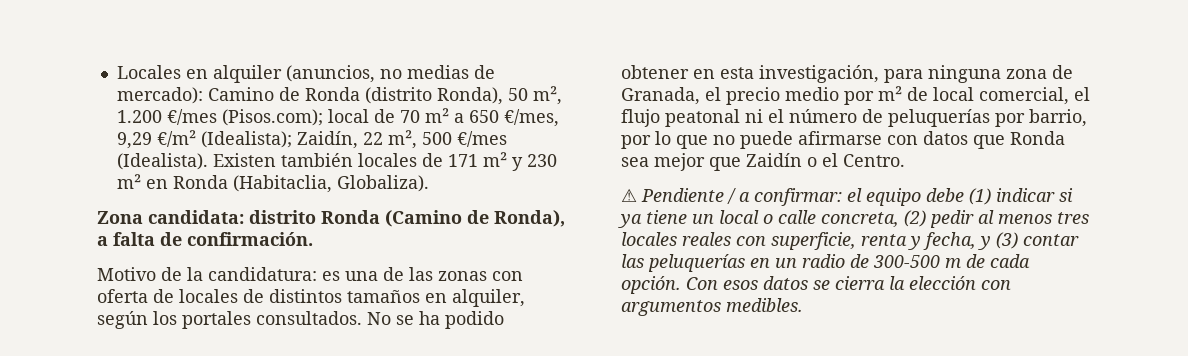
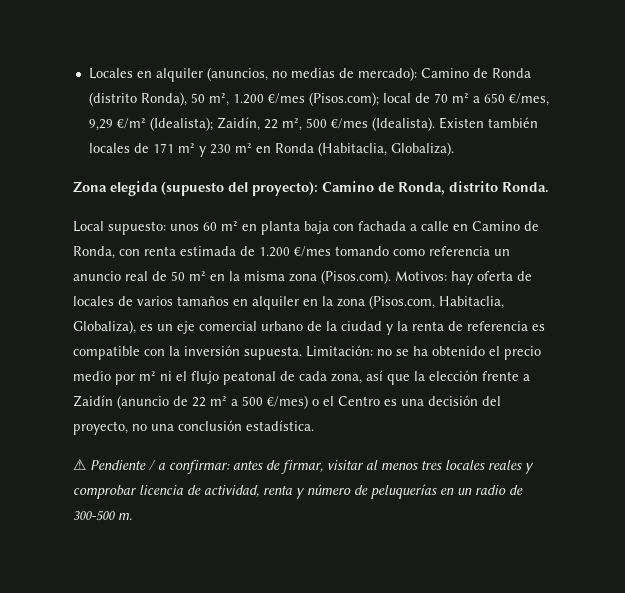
- Zona candidata: distrito Ronda (Camino de Ronda), a falta de confirmación.
- Motivo de la candidatura: es una de las zonas con oferta de locales de distintos tamaños en alquiler, según los portales consultados. No se ha podido obtener en esta investigación, para ninguna zona de Granada, el precio medio por m² de local comercial, el flujo peatonal ni el número de peluquerías por barrio, por lo que no puede afirmarse con datos que Ronda sea mejor que Zaidín o el Centro.
+ Zona elegida (supuesto del proyecto): Camino de Ronda, distrito Ronda.
+ Local supuesto: unos 60 m² en planta baja con fachada a calle en Camino de Ronda, con renta estimada de 1.200 €/mes tomando como referencia un anuncio real de 50 m² en la misma zona (Pisos.com). Motivos: hay oferta de locales de varios tamaños en alquiler en la zona (Pisos.com, Habitaclia, Globaliza), es un eje comercial urbano de la ciudad y la renta de referencia es compatible con la inversión supuesta. Limitación: no se ha obtenido el precio medio por m² ni el flujo peatonal de cada zona, así que la elección frente a Zaidín (anuncio de 22 m² a 500 €/mes) o el Centro es una decisión del proyecto, no una conclusión estadística.
- ⚠ Pendiente / a confirmar: el equipo debe (1) indicar si ya tiene un local o calle concreta, (2) pedir al menos tres locales reales con superficie, renta y fecha, y (3) contar las peluquerías en un radio de 300-500 m de cada opción. Con esos datos se cierra la elección con argumentos medibles.
+ ⚠ Pendiente / a confirmar: antes de firmar, visitar al menos tres locales reales y comprobar licencia de actividad, renta y número de peluquerías en un radio de 300-500 m.

